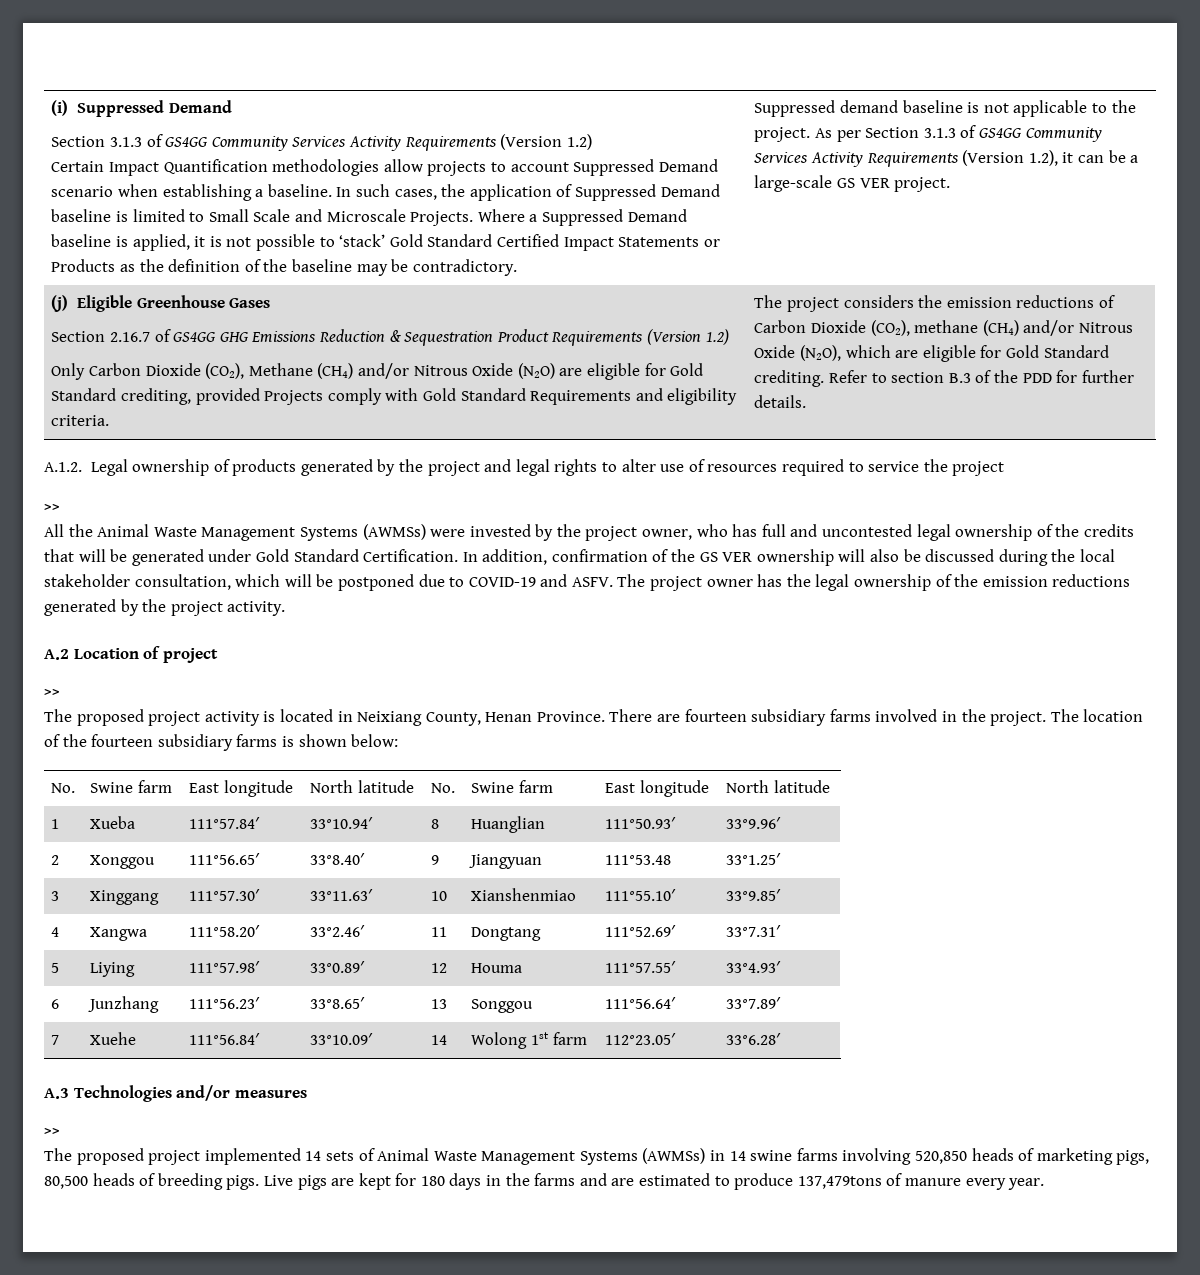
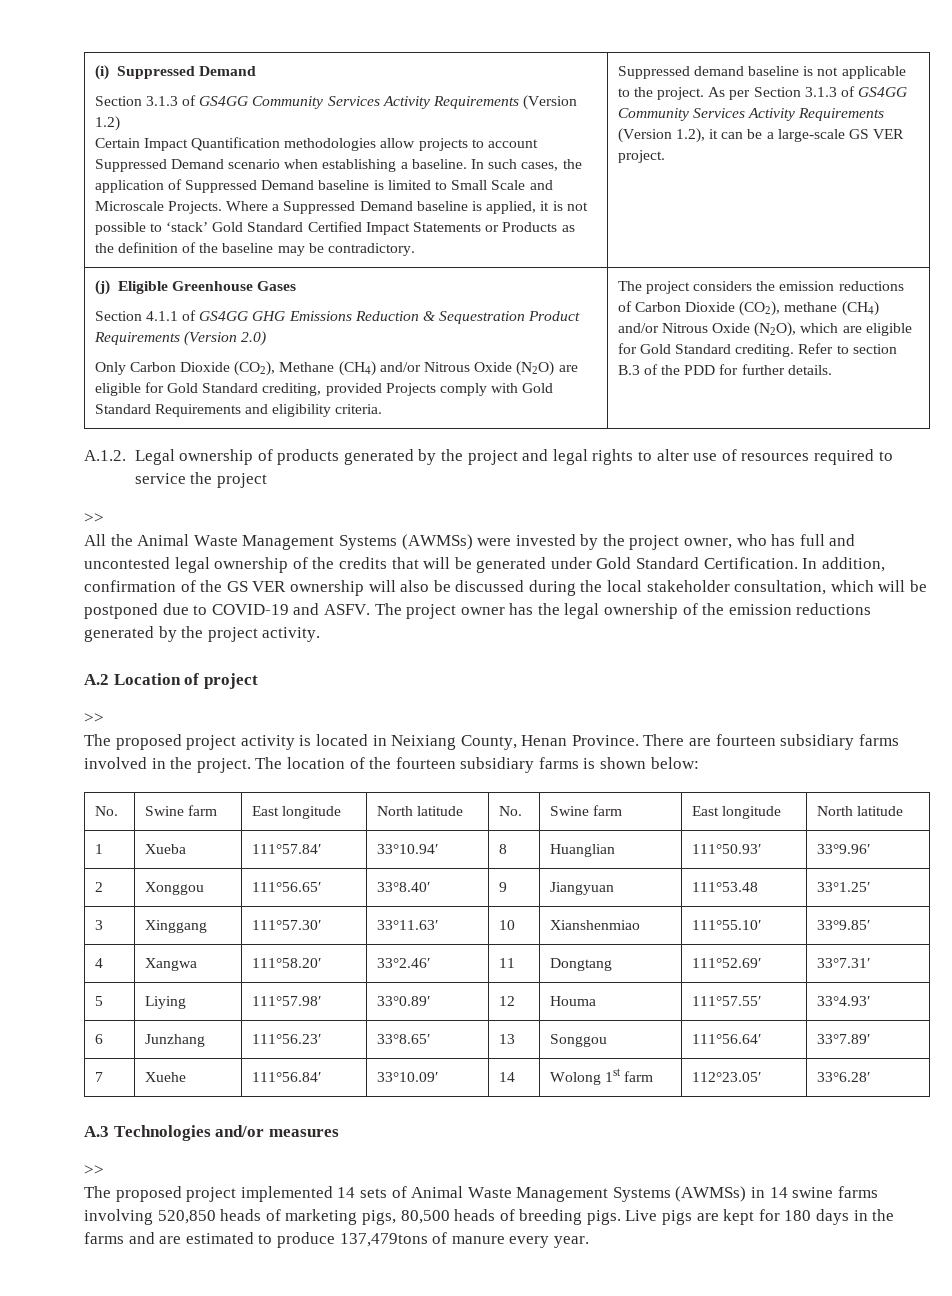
- Section 2.16.7 of GS4GG GHG Emissions Reduction & Sequestration Product Requirements (Version 1.2)
+ Section 4.1.1 of GS4GG GHG Emissions Reduction & Sequestration Product Requirements (Version 2.0)

